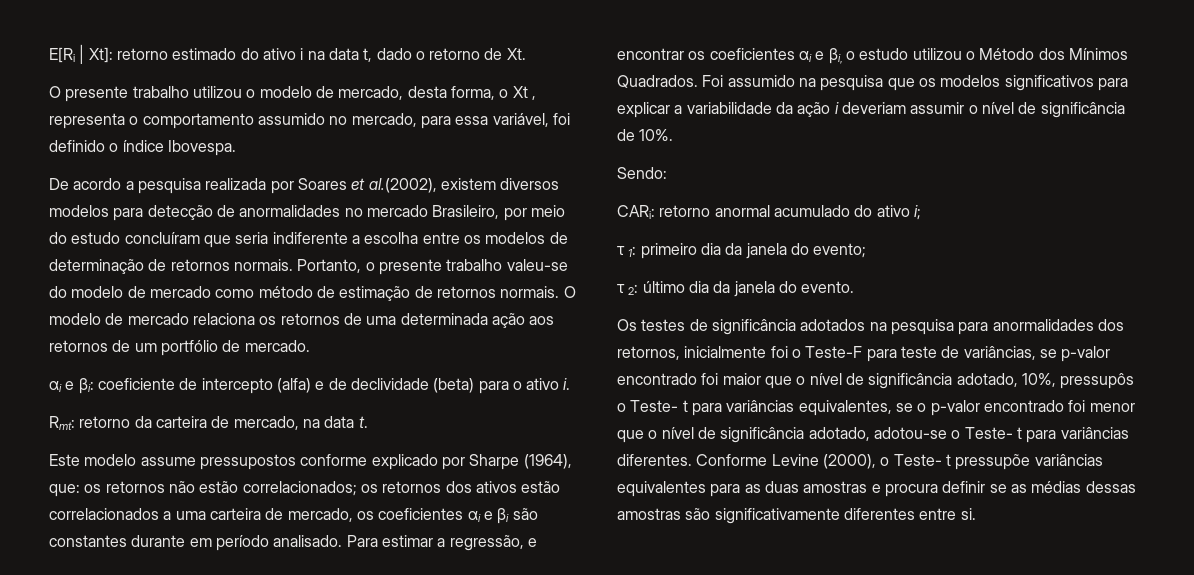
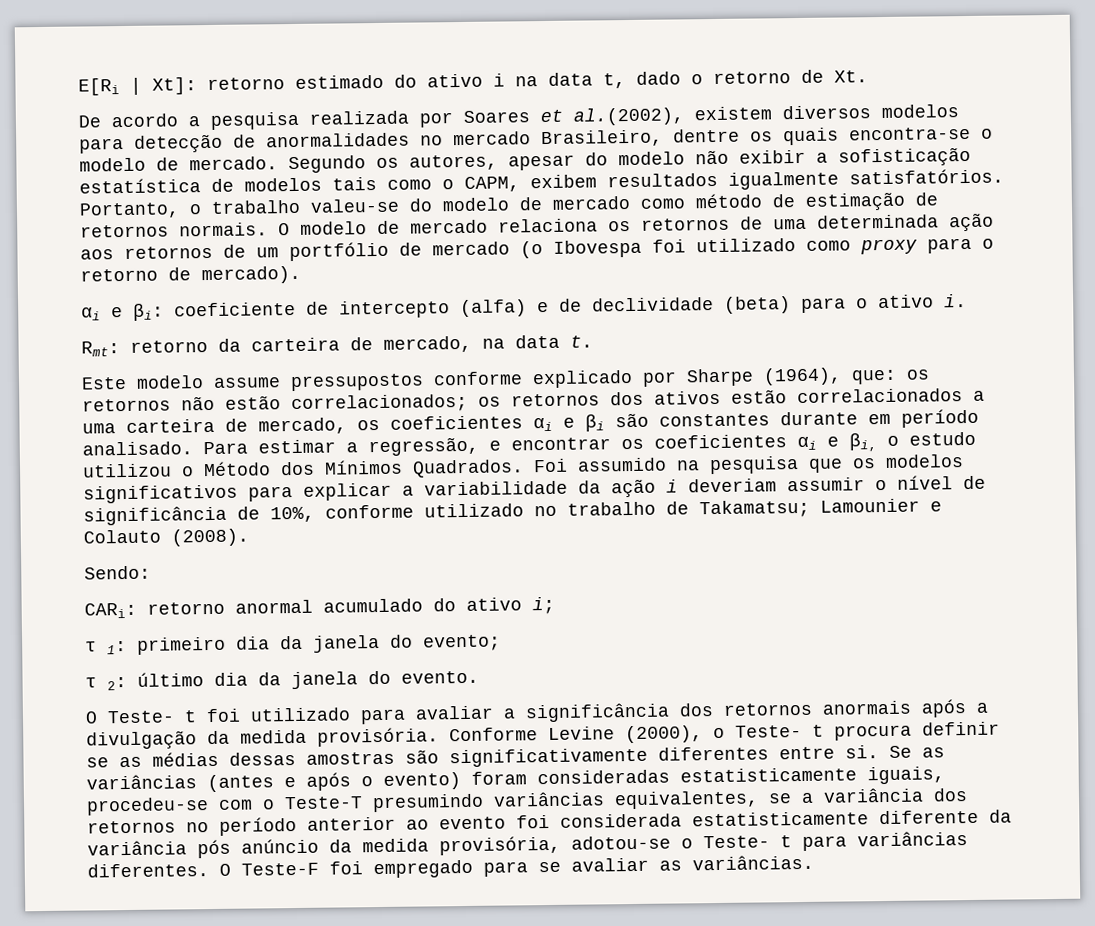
- O presente trabalho utilizou o modelo de mercado, desta forma, o Xt , representa o comportamento assumido no mercado, para essa variável, foi definido o índice Ibovespa.
- De acordo a pesquisa realizada por Soares et al.(2002), existem diversos modelos para detecção de anormalidades no mercado Brasileiro, por meio do estudo concluíram que seria indiferente a escolha entre os modelos de determinação de retornos normais.
+ De acordo a pesquisa realizada por Soares et al.(2002), existem diversos modelos para detecção de anormalidades no mercado Brasileiro, dentre os quais encontra-se o modelo de mercado. Segundo os autores, apesar do modelo não exibir a sofisticação estatística de modelos tais como o CAPM, exibem resultados igualmente satisfatórios.
- Portanto, o presente trabalho valeu-se do modelo de mercado como método de estimação de retornos normais.
+ Portanto, o trabalho valeu-se do modelo de mercado como método de estimação de retornos normais.
- O modelo de mercado relaciona os retornos de uma determinada ação aos retornos de um portfólio de mercado.
+ O modelo de mercado relaciona os retornos de uma determinada ação aos retornos de um portfólio de mercado (o Ibovespa foi utilizado como proxy para o retorno de mercado).
- Foi assumido na pesquisa que os modelos significativos para explicar a variabilidade da ação i deveriam assumir o nível de significância de 10%.
+ Foi assumido na pesquisa que os modelos significativos para explicar a variabilidade da ação i deveriam assumir o nível de significância de 10%, conforme utilizado no trabalho de Takamatsu; Lamounier e Colauto (2008).
- Os testes de significância adotados na pesquisa para anormalidades dos retornos, inicialmente foi o Teste-F para teste de variâncias, se p-valor encontrado foi maior que o nível de significância adotado, 10%, pressupôs o Teste- t para variâncias equivalentes, se o p-valor encontrado foi menor que o nível de significância adotado, adotou-se o Teste- t para variâncias diferentes.
+ O Teste- t foi utilizado para avaliar a significância dos retornos anormais após a divulgação da medida provisória.
- Conforme Levine (2000), o Teste- t pressupõe variâncias equivalentes para as duas amostras e procura definir se as médias dessas amostras são significativamente diferentes entre si.
+ Conforme Levine (2000), o Teste- t procura definir se as médias dessas amostras são significativamente diferentes entre si.
+ Se as variâncias (antes e após o evento) foram consideradas estatisticamente iguais, procedeu-se com o Teste-T presumindo variâncias equivalentes, se a variância dos retornos no período anterior ao evento foi considerada estatisticamente diferente da variância pós anúncio da medida provisória, adotou-se o Teste- t para variâncias diferentes. O Teste-F foi empregado para se avaliar as variâncias.

